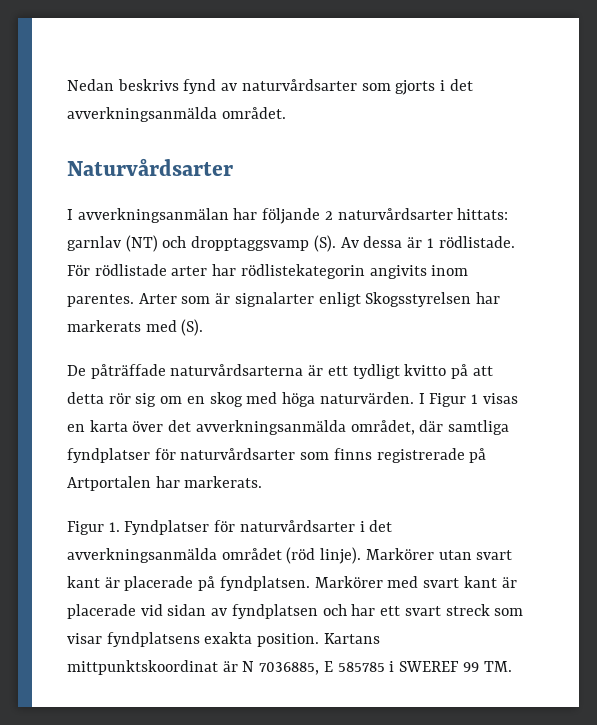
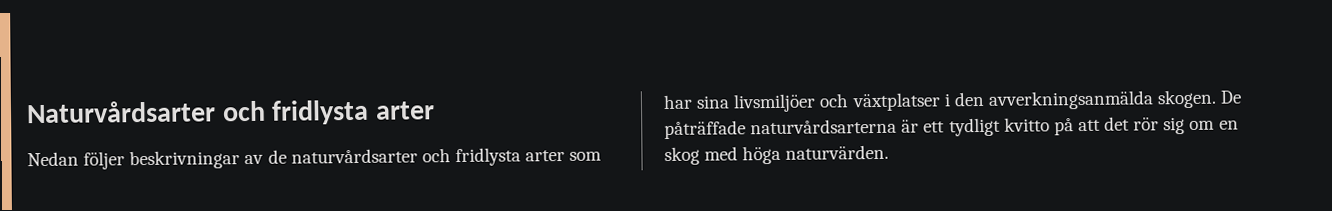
- Nedan beskrivs fynd av naturvårdsarter som gjorts i det avverkningsanmälda området.
- Naturvårdsarter
- I avverkningsanmälan har följande 2 naturvårdsarter hittats: garnlav (NT) och dropptaggsvamp (S). Av dessa är 1 rödlistade. För rödlistade arter har rödlistekategorin angivits inom parentes. Arter som är signalarter enligt Skogsstyrelsen har markerats med (S).
- De påträffade naturvårdsarterna är ett tydligt kvitto på att detta rör sig om en skog med höga naturvärden. I Figur 1 visas en karta över det avverkningsanmälda området, där samtliga fyndplatser för naturvårdsarter som finns registrerade på Artportalen har markerats.
- Figur 1. Fyndplatser för naturvårdsarter i det avverkningsanmälda området (röd linje). Markörer utan svart kant är placerade på fyndplatsen. Markörer med svart kant är placerade vid sidan av fyndplatsen och har ett svart streck som visar fyndplatsens exakta position. Kartans mittpunktskoordinat är N 7036885, E 585785 i SWEREF 99 TM.
+ Naturvårdsarter och fridlysta arter
+ Nedan följer beskrivningar av de naturvårdsarter och fridlysta arter som har sina livsmiljöer och växtplatser i den avverkningsanmälda skogen. De påträffade naturvårdsarterna är ett tydligt kvitto på att det rör sig om en skog med höga naturvärden.

